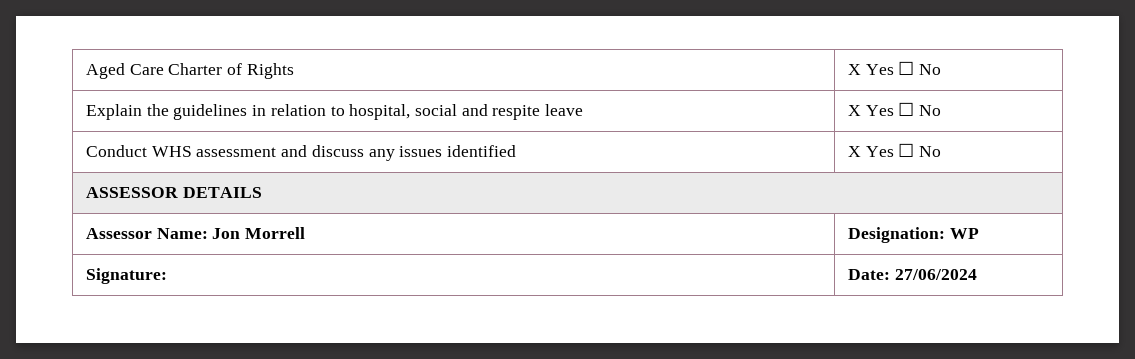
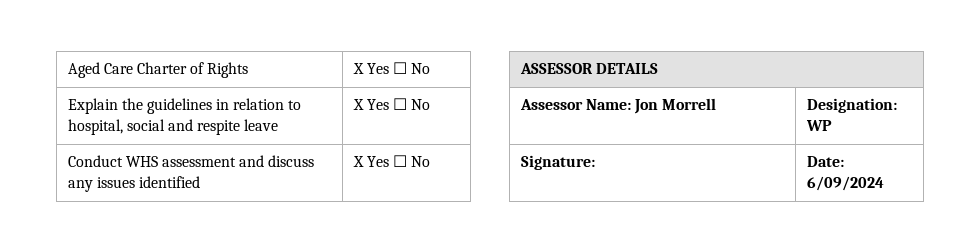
- Signature: | Date: 27/06/2024
+ Signature: | Date: 6/09/2024

